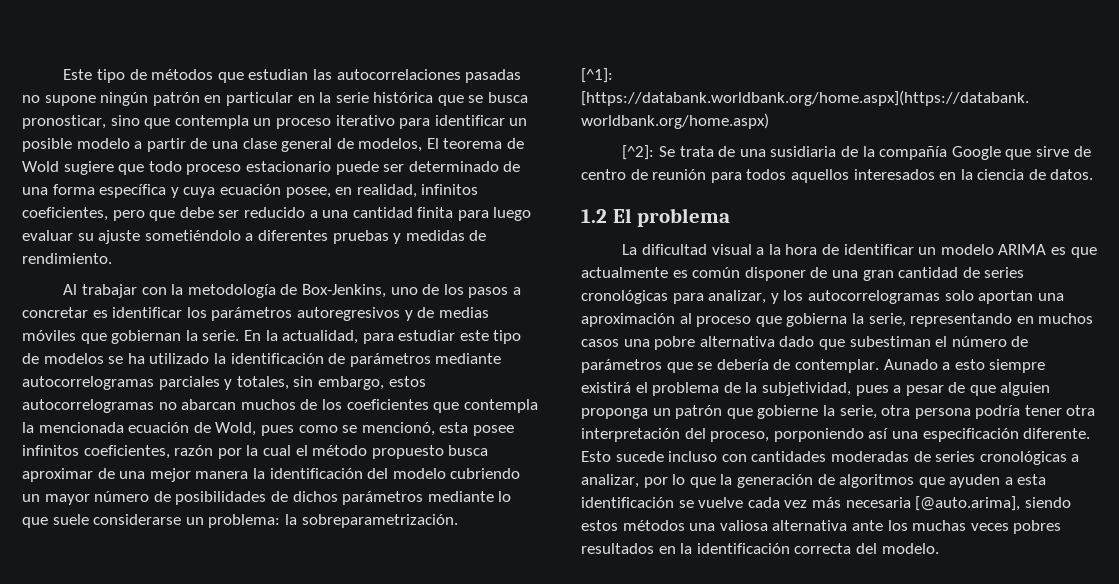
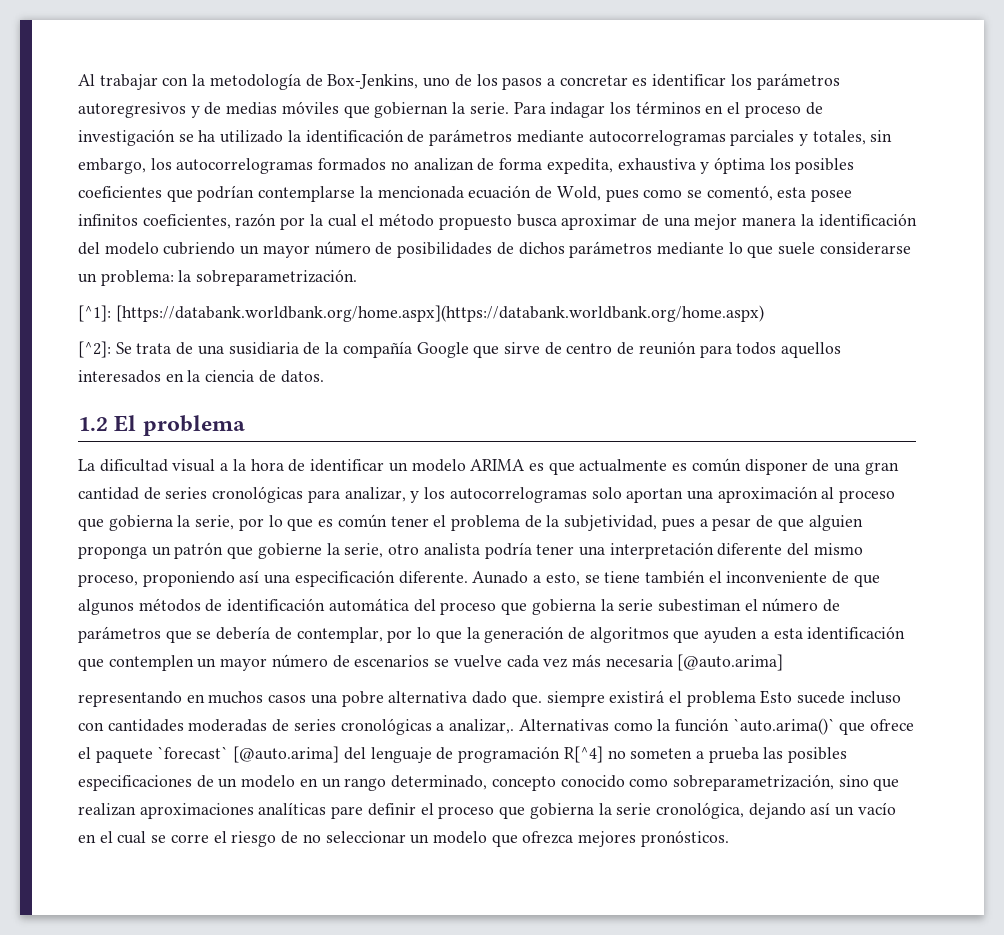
- Este tipo de métodos que estudian las autocorrelaciones pasadas no supone ningún patrón en particular en la serie histórica que se busca pronosticar, sino que contempla un proceso iterativo para identificar un posible modelo a partir de una clase general de modelos, El teorema de Wold sugiere que todo proceso estacionario puede ser determinado de una forma específica y cuya ecuación posee, en realidad, infinitos coeficientes, pero que debe ser reducido a una cantidad finita para luego evaluar su ajuste sometiéndolo a diferentes pruebas y medidas de rendimiento.
- En la actualidad, para estudiar este tipo de modelos se ha utilizado la identificación de parámetros mediante autocorrelogramas parciales y totales, sin embargo, estos autocorrelogramas no abarcan muchos de los coeficientes que contempla la mencionada ecuación de Wold, pues como se mencionó, esta posee infinitos coeficientes, razón por la cual el método propuesto busca aproximar de una mejor manera la identificación del modelo cubriendo un mayor número de posibilidades de dichos parámetros mediante lo que suele considerarse un problema:
+ Para indagar los términos en el proceso de investigación se ha utilizado la identificación de parámetros mediante autocorrelogramas parciales y totales, sin embargo, los autocorrelogramas formados no analizan de forma expedita, exhaustiva y óptima los posibles coeficientes que podrían contemplarse la mencionada ecuación de Wold, pues como se comentó, esta posee infinitos coeficientes, razón por la cual el método propuesto busca aproximar de una mejor manera la identificación del modelo cubriendo un mayor número de posibilidades de dichos parámetros mediante lo que suele considerarse un problema:
- La dificultad visual a la hora de identificar un modelo ARIMA es que actualmente es común disponer de una gran cantidad de series cronológicas para analizar, y los autocorrelogramas solo aportan una aproximación al proceso que gobierna la serie, representando en muchos casos una pobre alternativa dado que subestiman el número de parámetros que se debería de contemplar. Aunado a esto siempre existirá el problema de la subjetividad, pues a pesar de que alguien proponga un patrón que gobierne la serie, otra persona podría tener otra interpretación del proceso, porponiendo así una especificación diferente. Esto sucede incluso con cantidades moderadas de series cronológicas a analizar, por lo que la generación de algoritmos que ayuden a esta identificación se vuelve cada vez más necesaria [@auto.arima], siendo estos métodos una valiosa alternativa ante los muchas veces pobres resultados en la identificación correcta del modelo.
+ La dificultad visual a la hora de identificar un modelo ARIMA es que actualmente es común disponer de una gran cantidad de series cronológicas para analizar, y los autocorrelogramas solo aportan una aproximación al proceso que gobierna la serie, por lo que es común tener el problema de la subjetividad, pues a pesar de que alguien proponga un patrón que gobierne la serie, otro analista podría tener una interpretación diferente del mismo proceso, proponiendo así una especificación diferente. Aunado a esto, se tiene también el inconveniente de que algunos métodos de identificación automática del proceso que gobierna la serie subestiman el número de parámetros que se debería de contemplar, por lo que la generación de algoritmos que ayuden a esta identificación que contemplen un mayor número de escenarios se vuelve cada vez más necesaria [@auto.arima]
+ representando en muchos casos una pobre alternativa dado que. siempre existirá el problema Esto sucede incluso con cantidades moderadas de series cronológicas a analizar,. Alternativas como la función `auto.arima()` que ofrece el paquete `forecast` [@auto.arima] del lenguaje de programación R[^4] no someten a prueba las posibles especificaciones de un modelo en un rango determinado, concepto conocido como sobreparametrización, sino que realizan aproximaciones analíticas pare definir el proceso que gobierna la serie cronológica, dejando así un vacío en el cual se corre el riesgo de no seleccionar un modelo que ofrezca mejores pronósticos.

